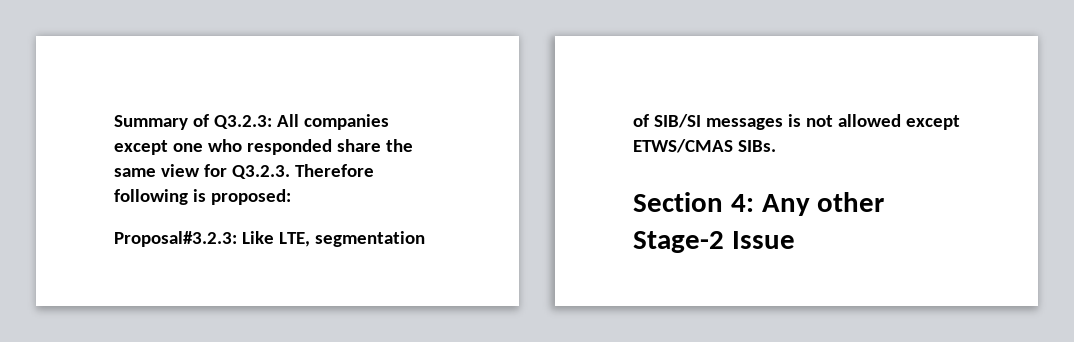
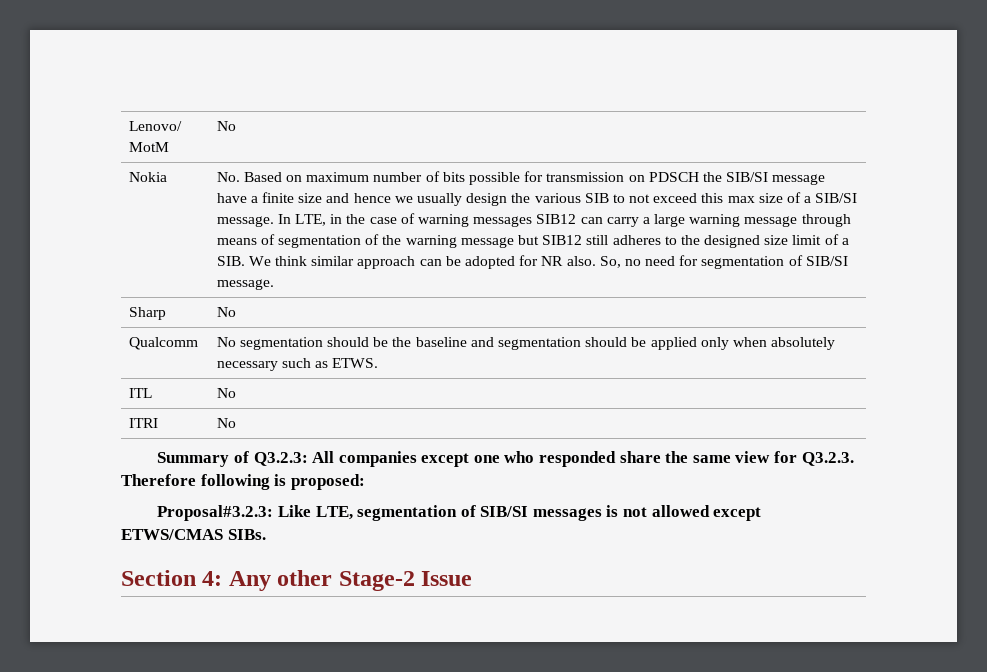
+ Lenovo/ MotM | No
+ Nokia | No. Based on maximum number of bits possible for transmission on PDSCH the SIB/SI message have a finite size and hence we usually design the various SIB to not exceed this max size of a SIB/SI message. In LTE, in the case of warning messages SIB12 can carry a large warning message through means of segmentation of the warning message but SIB12 still adheres to the designed size limit of a SIB. We think similar approach can be adopted for NR also. So, no need for segmentation of SIB/SI message.
+ Sharp | No
+ Qualcomm | No segmentation should be the baseline and segmentation should be applied only when absolutely necessary such as ETWS.
+ ITL | No
+ ITRI | No

